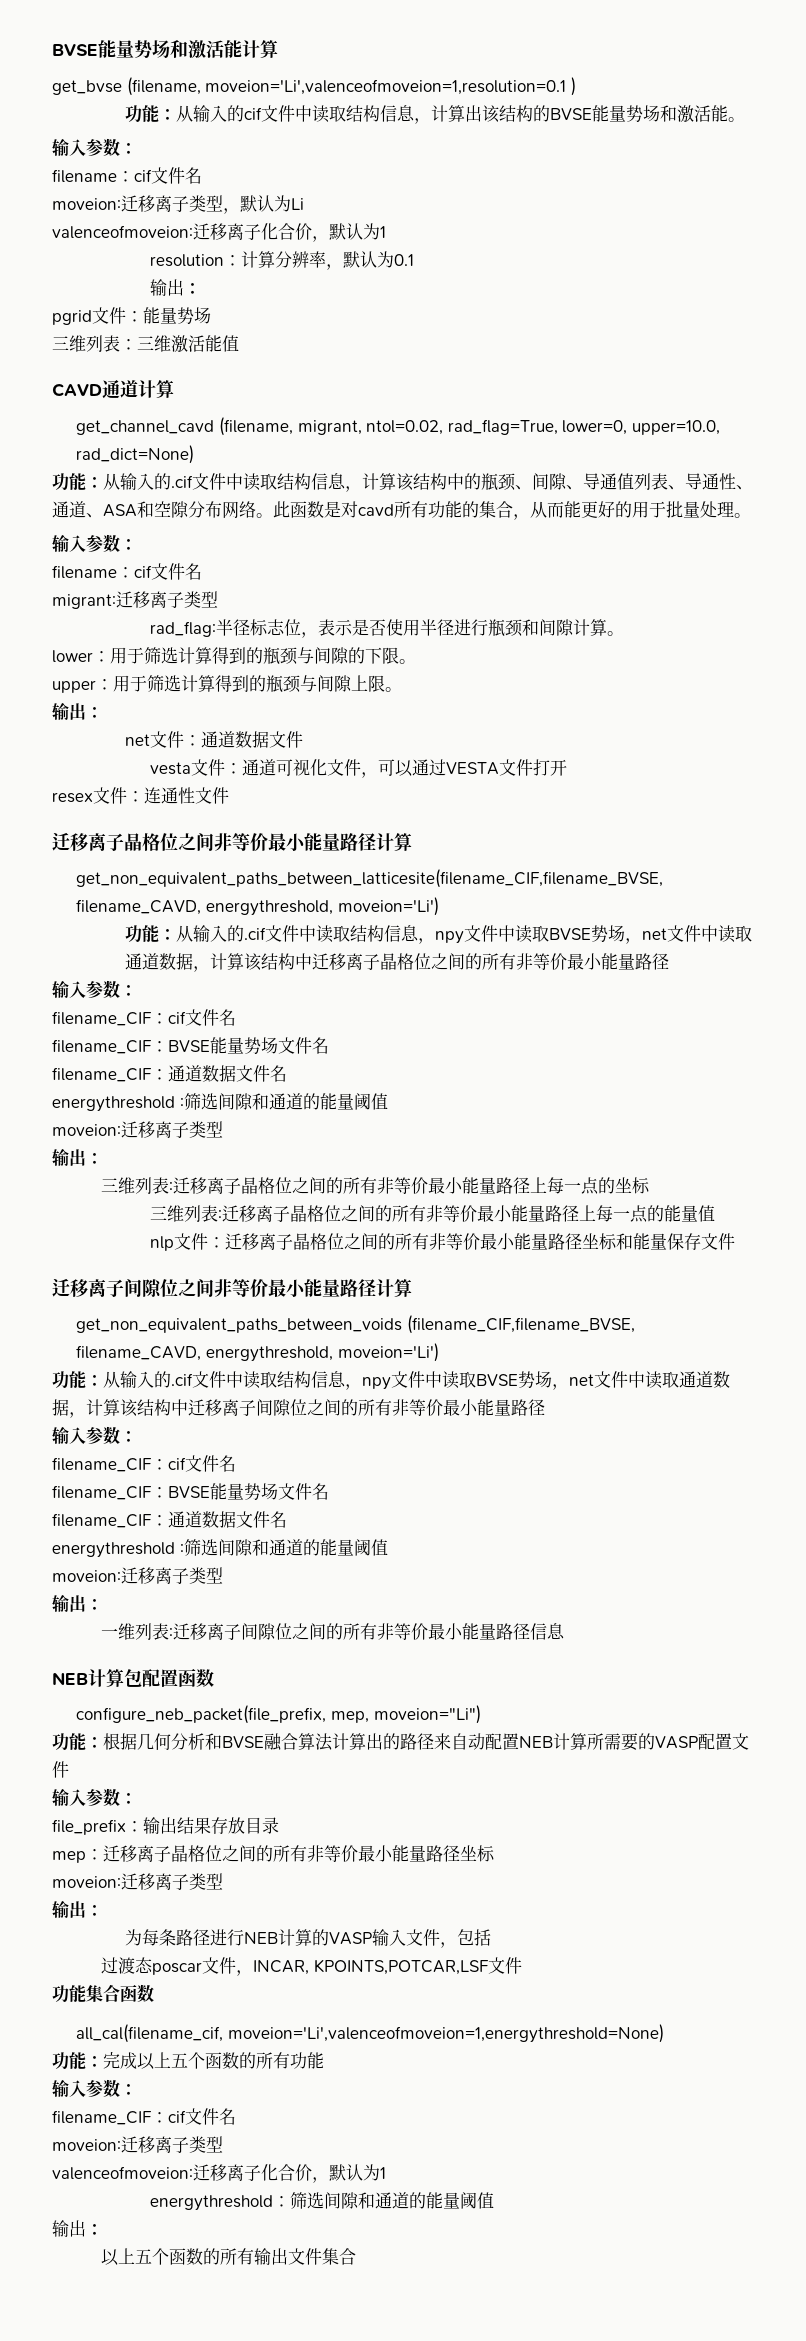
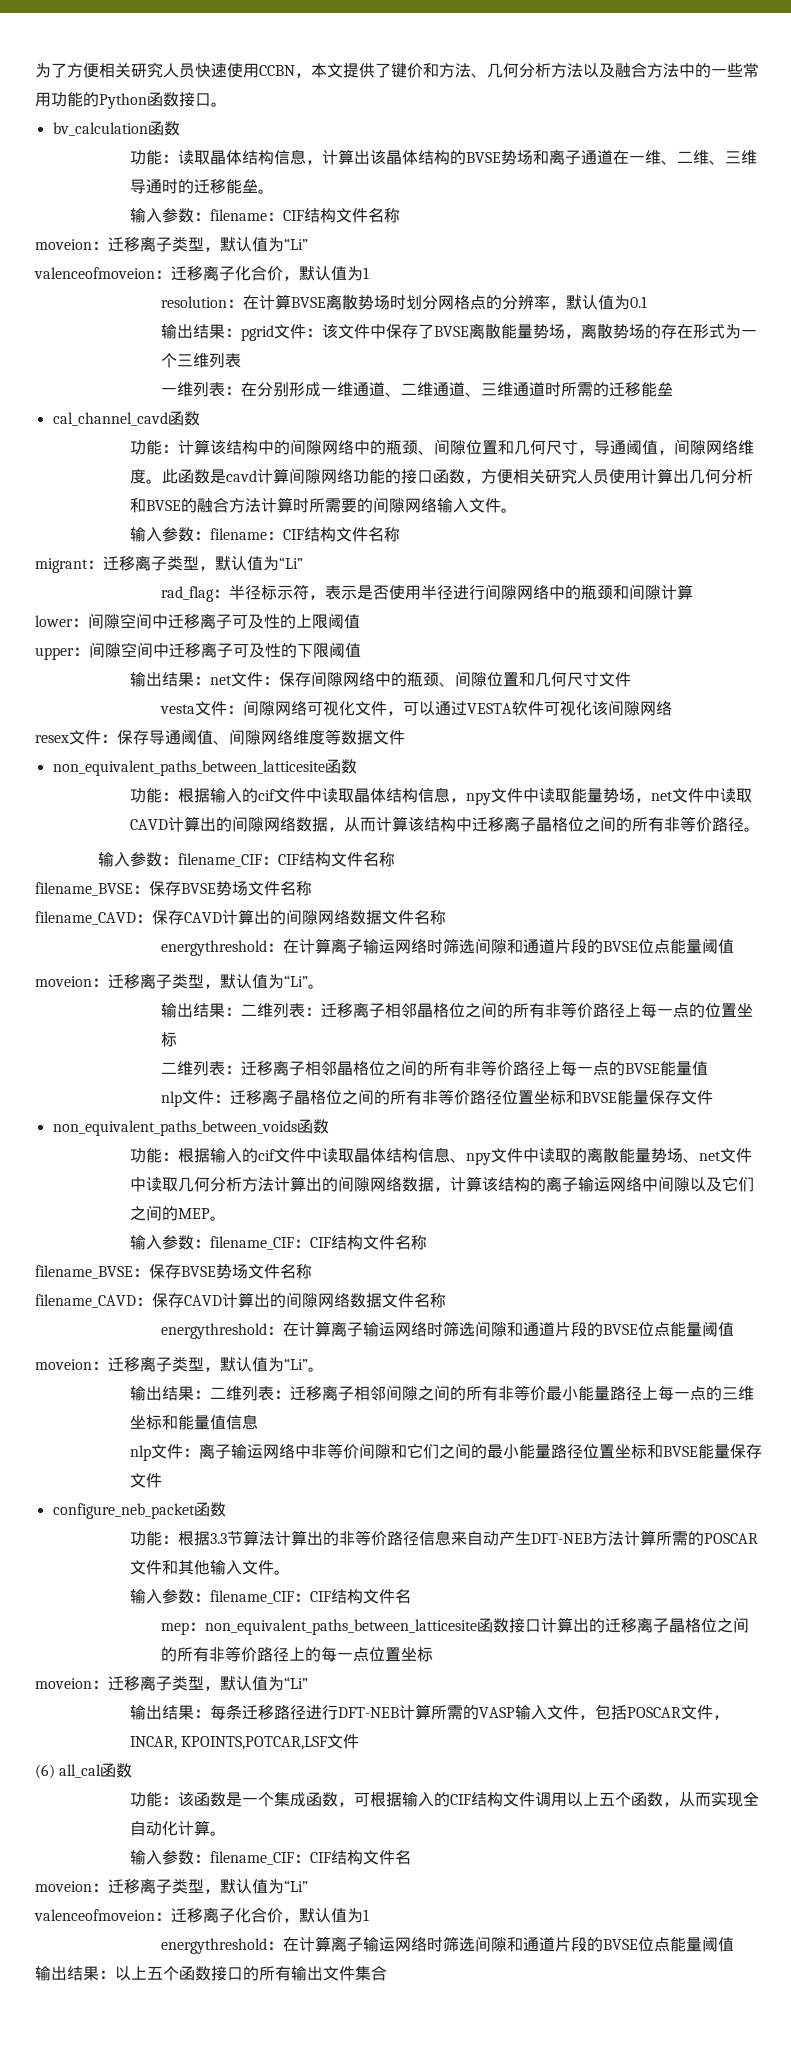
- BVSE能量势场和激活能计算
- get_bvse (filename, moveion='Li',valenceofmoveion=1,resolution=0.1 )
- 功能：从输入的cif文件中读取结构信息，计算出该结构的BVSE能量势场和激活能。
- 输入参数：
- filename：cif文件名
- moveion:迁移离子类型，默认为Li
- valenceofmoveion:迁移离子化合价，默认为1
+ 为了方便相关研究人员快速使用CCBN，本文提供了键价和方法、几何分析方法以及融合方法中的一些常用功能的Python函数接口。
+ bv_calculation函数
+ 功能：读取晶体结构信息，计算出该晶体结构的BVSE势场和离子通道在一维、二维、三维导通时的迁移能垒。
+ 输入参数：filename：CIF结构文件名称
+ moveion：迁移离子类型，默认值为“Li”
+ valenceofmoveion：迁移离子化合价，默认值为1
- resolution：计算分辨率，默认为0.1
- 输出：
- pgrid文件：能量势场
- 三维列表：三维激活能值
- CAVD通道计算
- get_channel_cavd (filename, migrant, ntol=0.02, rad_flag=True, lower=0, upper=10.0, rad_dict=None)
- 功能：从输入的.cif文件中读取结构信息，计算该结构中的瓶颈、间隙、导通值列表、导通性、通道、ASA和空隙分布网络。此函数是对cavd所有功能的集合，从而能更好的用于批量处理。
- 输入参数：
- filename：cif文件名
- migrant:迁移离子类型
- rad_flag:半径标志位，表示是否使用半径进行瓶颈和间隙计算。
+ resolution：在计算BVSE离散势场时划分网格点的分辨率，默认值为0.1
+ 输出结果：pgrid文件：该文件中保存了BVSE离散能量势场，离散势场的存在形式为一个三维列表
+ 一维列表：在分别形成一维通道、二维通道、三维通道时所需的迁移能垒
+ cal_channel_cavd函数
+ 功能：计算该结构中的间隙网络中的瓶颈、间隙位置和几何尺寸，导通阈值，间隙网络维度。此函数是cavd计算间隙网络功能的接口函数，方便相关研究人员使用计算出几何分析和BVSE的融合方法计算时所需要的间隙网络输入文件。
+ 输入参数：filename：CIF结构文件名称
+ migrant：迁移离子类型，默认值为“Li”
+ rad_flag：半径标示符，表示是否使用半径进行间隙网络中的瓶颈和间隙计算
- lower：用于筛选计算得到的瓶颈与间隙的下限。
- upper：用于筛选计算得到的瓶颈与间隙上限。
- 输出：
- net文件：通道数据文件
+ lower：间隙空间中迁移离子可及性的上限阈值
+ upper：间隙空间中迁移离子可及性的下限阈值
+ 输出结果：net文件：保存间隙网络中的瓶颈、间隙位置和几何尺寸文件
- vesta文件：通道可视化文件，可以通过VESTA文件打开
- resex文件：连通性文件
- 迁移离子晶格位之间非等价最小能量路径计算
- get_non_equivalent_paths_between_latticesite(filename_CIF,filename_BVSE, filename_CAVD, energythreshold, moveion='Li')
- 功能：从输入的.cif文件中读取结构信息，npy文件中读取BVSE势场，net文件中读取通道数据，计算该结构中迁移离子晶格位之间的所有非等价最小能量路径
- 输入参数：
- filename_CIF：cif文件名
- filename_CIF：BVSE能量势场文件名
- filename_CIF：通道数据文件名
- energythreshold :筛选间隙和通道的能量阈值
- moveion:迁移离子类型
- 输出：
- 三维列表:迁移离子晶格位之间的所有非等价最小能量路径上每一点的坐标
- 三维列表:迁移离子晶格位之间的所有非等价最小能量路径上每一点的能量值
+ vesta文件：间隙网络可视化文件，可以通过VESTA软件可视化该间隙网络
+ resex文件：保存导通阈值、间隙网络维度等数据文件
+ non_equivalent_paths_between_latticesite函数
+ 功能：根据输入的cif文件中读取晶体结构信息，npy文件中读取能量势场，net文件中读取CAVD计算出的间隙网络数据，从而计算该结构中迁移离子晶格位之间的所有非等价路径。
+ 输入参数：filename_CIF：CIF结构文件名称
+ filename_BVSE：保存BVSE势场文件名称
+ filename_CAVD：保存CAVD计算出的间隙网络数据文件名称
+ energythreshold：在计算离子输运网络时筛选间隙和通道片段的BVSE位点能量阈值
+ moveion：迁移离子类型，默认值为“Li”。
+ 输出结果：二维列表：迁移离子相邻晶格位之间的所有非等价路径上每一点的位置坐标
+ 二维列表：迁移离子相邻晶格位之间的所有非等价路径上每一点的BVSE能量值
- nlp文件：迁移离子晶格位之间的所有非等价最小能量路径坐标和能量保存文件
- 迁移离子间隙位之间非等价最小能量路径计算
- get_non_equivalent_paths_between_voids (filename_CIF,filename_BVSE, filename_CAVD, energythreshold, moveion='Li')
- 功能：从输入的.cif文件中读取结构信息，npy文件中读取BVSE势场，net文件中读取通道数据，计算该结构中迁移离子间隙位之间的所有非等价最小能量路径
- 输入参数：
- filename_CIF：cif文件名
- filename_CIF：BVSE能量势场文件名
- filename_CIF：通道数据文件名
- energythreshold :筛选间隙和通道的能量阈值
- moveion:迁移离子类型
- 输出：
- 一维列表:迁移离子间隙位之间的所有非等价最小能量路径信息
- NEB计算包配置函数
- configure_neb_packet(file_prefix, mep, moveion="Li")
- 功能：根据几何分析和BVSE融合算法计算出的路径来自动配置NEB计算所需要的VASP配置文件
- 输入参数：
- file_prefix：输出结果存放目录
- mep：迁移离子晶格位之间的所有非等价最小能量路径坐标
- moveion:迁移离子类型
- 输出：
- 为每条路径进行NEB计算的VASP输入文件，包括
- 过渡态poscar文件，INCAR, KPOINTS,POTCAR,LSF文件
+ nlp文件：迁移离子晶格位之间的所有非等价路径位置坐标和BVSE能量保存文件
+ non_equivalent_paths_between_voids函数
+ 功能：根据输入的cif文件中读取晶体结构信息、npy文件中读取的离散能量势场、net文件中读取几何分析方法计算出的间隙网络数据，计算该结构的离子输运网络中间隙以及它们之间的MEP。
+ 输入参数：filename_CIF：CIF结构文件名称
+ filename_BVSE：保存BVSE势场文件名称
+ filename_CAVD：保存CAVD计算出的间隙网络数据文件名称
+ energythreshold：在计算离子输运网络时筛选间隙和通道片段的BVSE位点能量阈值
+ moveion：迁移离子类型，默认值为“Li”。
+ 输出结果：二维列表：迁移离子相邻间隙之间的所有非等价最小能量路径上每一点的三维坐标和能量值信息
+ nlp文件：离子输运网络中非等价间隙和它们之间的最小能量路径位置坐标和BVSE能量保存文件
+ configure_neb_packet函数
+ 功能：根据3.3节算法计算出的非等价路径信息来自动产生DFT-NEB方法计算所需的POSCAR文件和其他输入文件。
+ 输入参数：filename_CIF：CIF结构文件名
+ mep：non_equivalent_paths_between_latticesite函数接口计算出的迁移离子晶格位之间的所有非等价路径上的每一点位置坐标
+ moveion：迁移离子类型，默认值为“Li”
+ 输出结果：每条迁移路径进行DFT-NEB计算所需的VASP输入文件，包括POSCAR文件，INCAR, KPOINTS,POTCAR,LSF文件
- 功能集合函数
- all_cal(filename_cif, moveion='Li',valenceofmoveion=1,energythreshold=None)
- 功能：完成以上五个函数的所有功能
- 输入参数：
- filename_CIF：cif文件名
- moveion:迁移离子类型
- valenceofmoveion:迁移离子化合价，默认为1
- energythreshold：筛选间隙和通道的能量阈值
- 输出：
- 以上五个函数的所有输出文件集合
+ (6) all_cal函数
+ 功能：该函数是一个集成函数，可根据输入的CIF结构文件调用以上五个函数，从而实现全自动化计算。
+ 输入参数：filename_CIF：CIF结构文件名
+ moveion：迁移离子类型，默认值为“Li”
+ valenceofmoveion：迁移离子化合价，默认值为1
+ energythreshold：在计算离子输运网络时筛选间隙和通道片段的BVSE位点能量阈值
+ 输出结果：以上五个函数接口的所有输出文件集合

